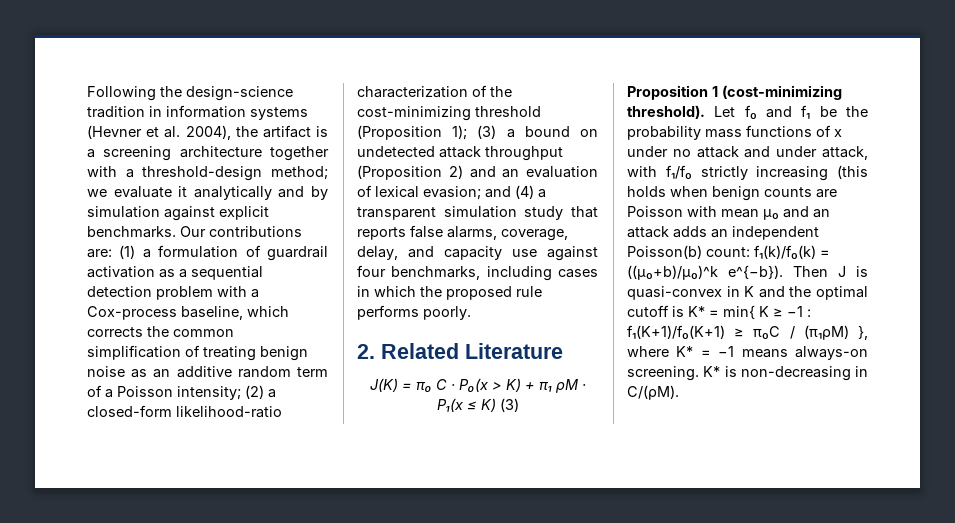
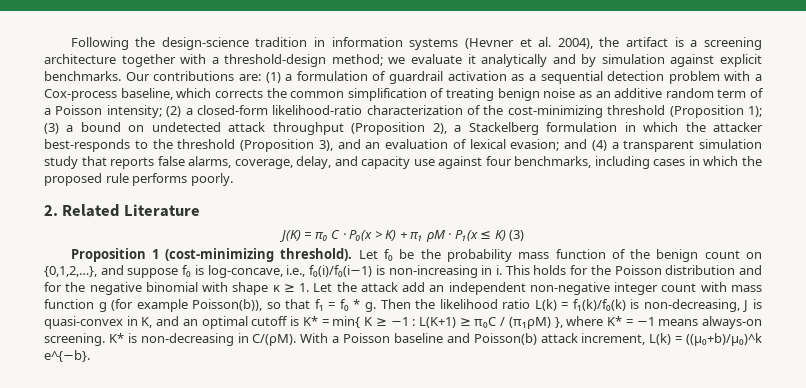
- (3) a bound on undetected attack throughput (Proposition 2) and an evaluation of lexical evasion;
+ (3) a bound on undetected attack throughput (Proposition 2), a Stackelberg formulation in which the attacker best-responds to the threshold (Proposition 3), and an evaluation of lexical evasion;
- Let f₀ and f₁ be the probability mass functions of x under no attack and under attack, with f₁/f₀ strictly increasing (this holds when benign counts are Poisson with mean μ₀ and an attack adds an independent Poisson(b) count: f₁(k)/f₀(k) = ((μ₀+b)/μ₀)^k e^{−b}). Then J is quasi-convex in K and the optimal cutoff is K* = min{ K ≥ −1 : f₁(K+1)/f₀(K+1) ≥ π₀C / (π₁ρM) }, where K* = −1 means always-on screening.
+ Let f₀ be the probability mass function of the benign count on {0,1,2,…}, and suppose f₀ is log-concave, i.e., f₀(i)/f₀(i−1) is non-increasing in i. This holds for the Poisson distribution and for the negative binomial with shape κ ≥ 1. Let the attack add an independent non-negative integer count with mass function g (for example Poisson(b)), so that f₁ = f₀ * g. Then the likelihood ratio L(k) = f₁(k)/f₀(k) is non-decreasing, J is quasi-convex in K, and an optimal cutoff is K* = min{ K ≥ −1 : L(K+1) ≥ π₀C / (π₁ρM) }, where K* = −1 means always-on screening.
+ With a Poisson baseline and Poisson(b) attack increment, L(k) = ((μ₀+b)/μ₀)^k e^{−b}.

